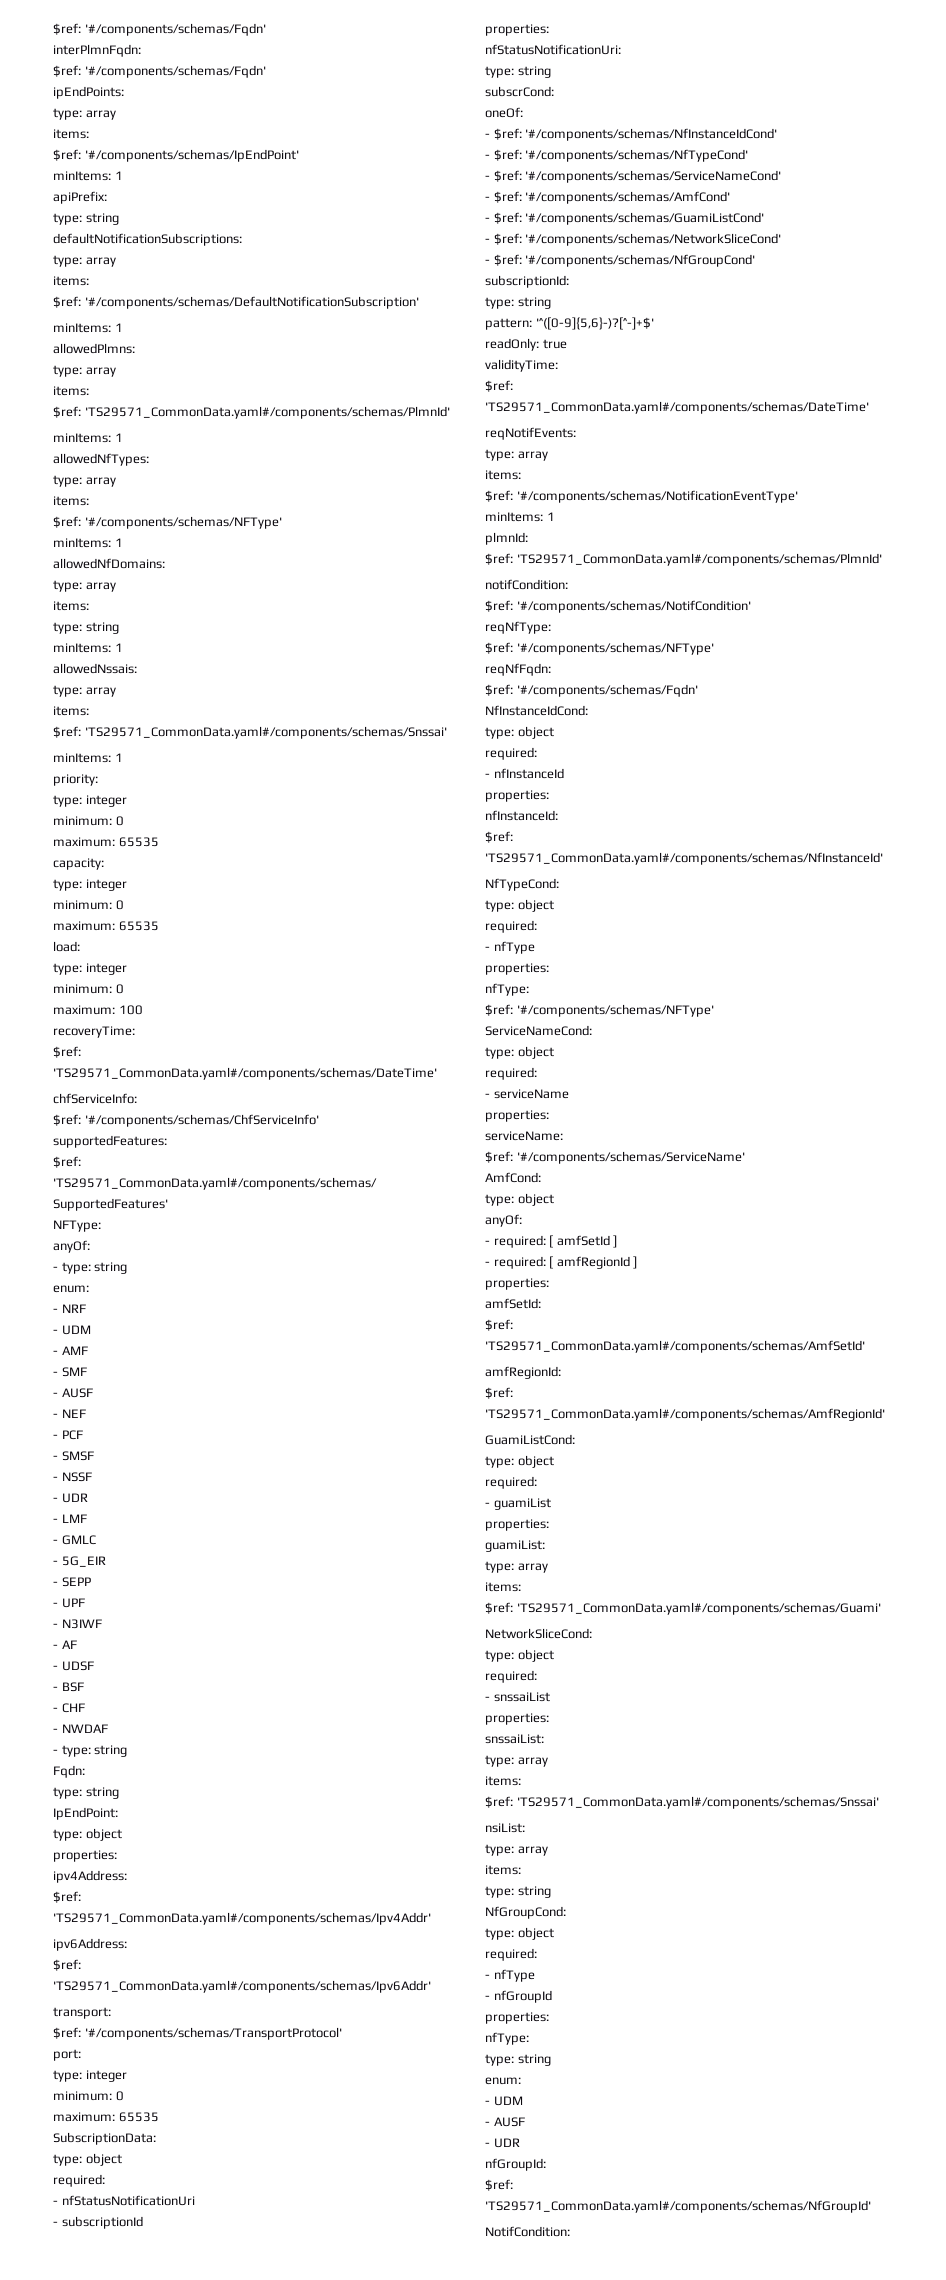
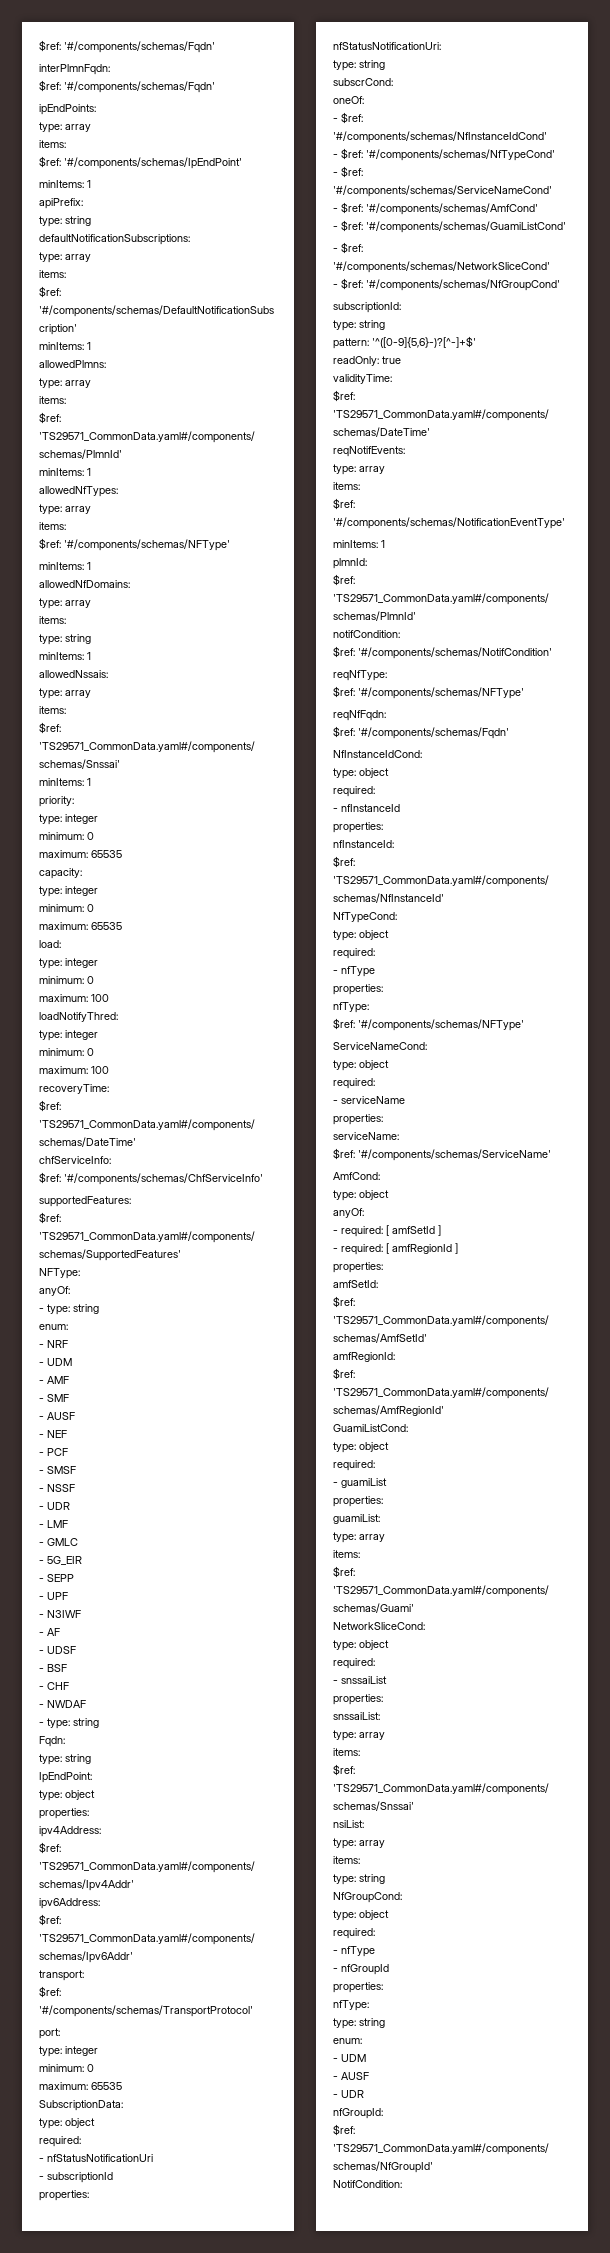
+ loadNotifyThred:
+ type: integer
+ minimum: 0
+ maximum: 100

